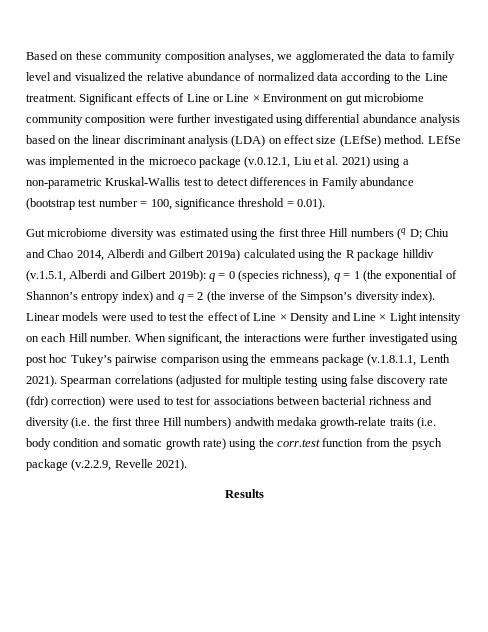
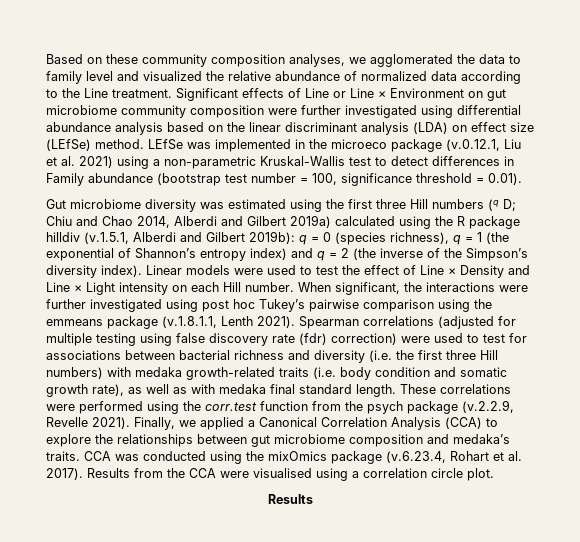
- Spearman correlations (adjusted for multiple testing using false discovery rate (fdr) correction) were used to test for associations between bacterial richness and diversity (i.e. the first three Hill numbers) andwith medaka growth-relate traits (i.e. body condition and somatic growth rate) using the corr.test function from the psych package (v.2.2.9, Revelle 2021).
+ Spearman correlations (adjusted for multiple testing using false discovery rate (fdr) correction) were used to test for associations between bacterial richness and diversity (i.e. the first three Hill numbers) with medaka growth-related traits (i.e. body condition and somatic growth rate), as well as with medaka final standard length. These correlations were performed using the corr.test function from the psych package (v.2.2.9, Revelle 2021). Finally, we applied a Canonical Correlation Analysis (CCA) to explore the relationships between gut microbiome composition and medaka’s traits. CCA was conducted using the mixOmics package (v.6.23.4, Rohart et al. 2017). Results from the CCA were visualised using a correlation circle plot.

